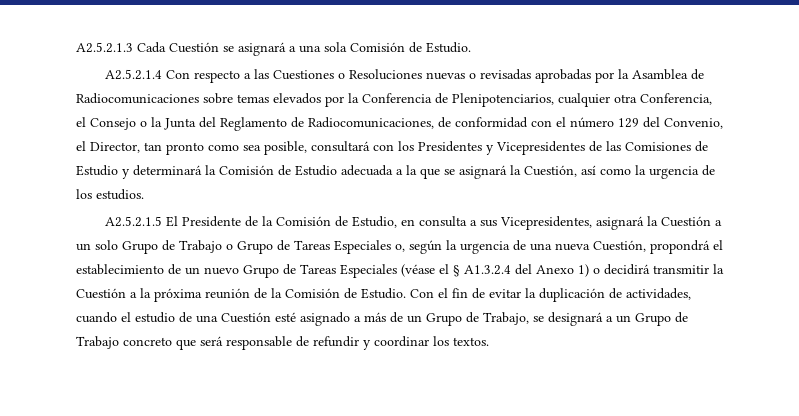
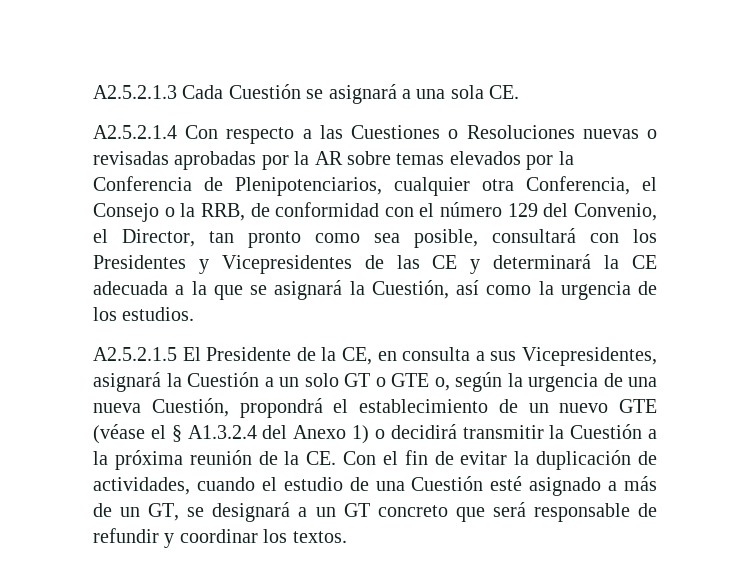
- A2.5.2.1.3 Cada Cuestión se asignará a una sola Comisión de Estudio.
+ A2.5.2.1.3 Cada Cuestión se asignará a una sola CE.
- A2.5.2.1.4 Con respecto a las Cuestiones o Resoluciones nuevas o revisadas aprobadas por la Asamblea de Radiocomunicaciones sobre temas elevados por la Conferencia de Plenipotenciarios, cualquier otra Conferencia, el Consejo o la Junta del Reglamento de Radiocomunicaciones, de conformidad con el número 129 del Convenio, el Director, tan pronto como sea posible, consultará con los Presidentes y Vicepresidentes de las Comisiones de Estudio y determinará la Comisión de Estudio adecuada a la que se asignará la Cuestión, así como la urgencia de los estudios.
+ A2.5.2.1.4 Con respecto a las Cuestiones o Resoluciones nuevas o revisadas aprobadas por la AR sobre temas elevados por la Conferencia de Plenipotenciarios, cualquier otra Conferencia, el Consejo o la RRB, de conformidad con el número 129 del Convenio, el Director, tan pronto como sea posible, consultará con los Presidentes y Vicepresidentes de las CE y determinará la CE adecuada a la que se asignará la Cuestión, así como la urgencia de los estudios.
- A2.5.2.1.5 El Presidente de la Comisión de Estudio, en consulta a sus Vicepresidentes, asignará la Cuestión a un solo Grupo de Trabajo o Grupo de Tareas Especiales o, según la urgencia de una nueva Cuestión, propondrá el establecimiento de un nuevo Grupo de Tareas Especiales (véase el § A1.3.2.4 del Anexo 1) o decidirá transmitir la Cuestión a la próxima reunión de la Comisión de Estudio. Con el fin de evitar la duplicación de actividades, cuando el estudio de una Cuestión esté asignado a más de un Grupo de Trabajo, se designará a un Grupo de Trabajo concreto que será responsable de refundir y coordinar los textos.
+ A2.5.2.1.5 El Presidente de la CE, en consulta a sus Vicepresidentes, asignará la Cuestión a un solo GT o GTE o, según la urgencia de una nueva Cuestión, propondrá el establecimiento de un nuevo GTE (véase el § A1.3.2.4 del Anexo 1) o decidirá transmitir la Cuestión a la próxima reunión de la CE. Con el fin de evitar la duplicación de actividades, cuando el estudio de una Cuestión esté asignado a más de un GT, se designará a un GT concreto que será responsable de refundir y coordinar los textos.

